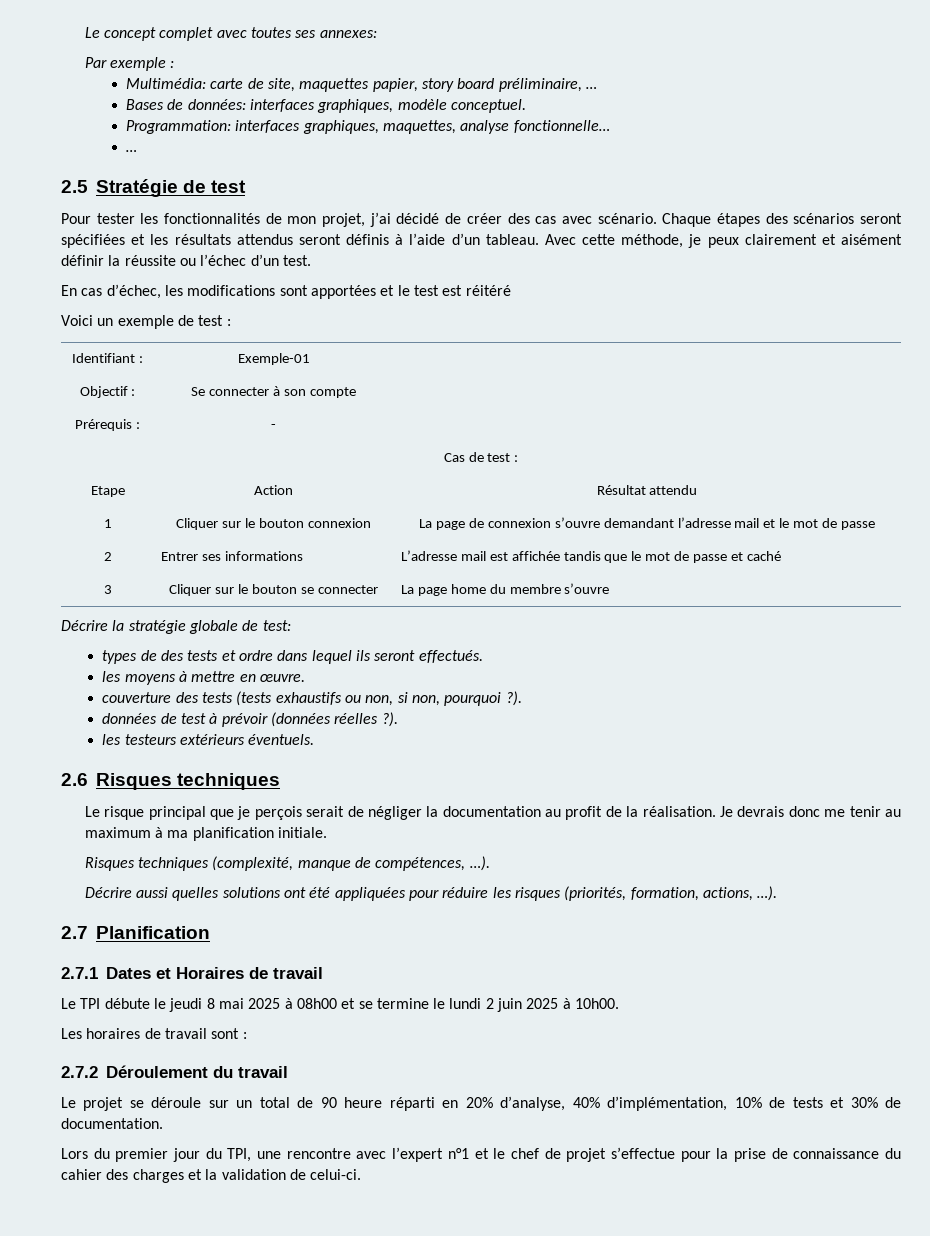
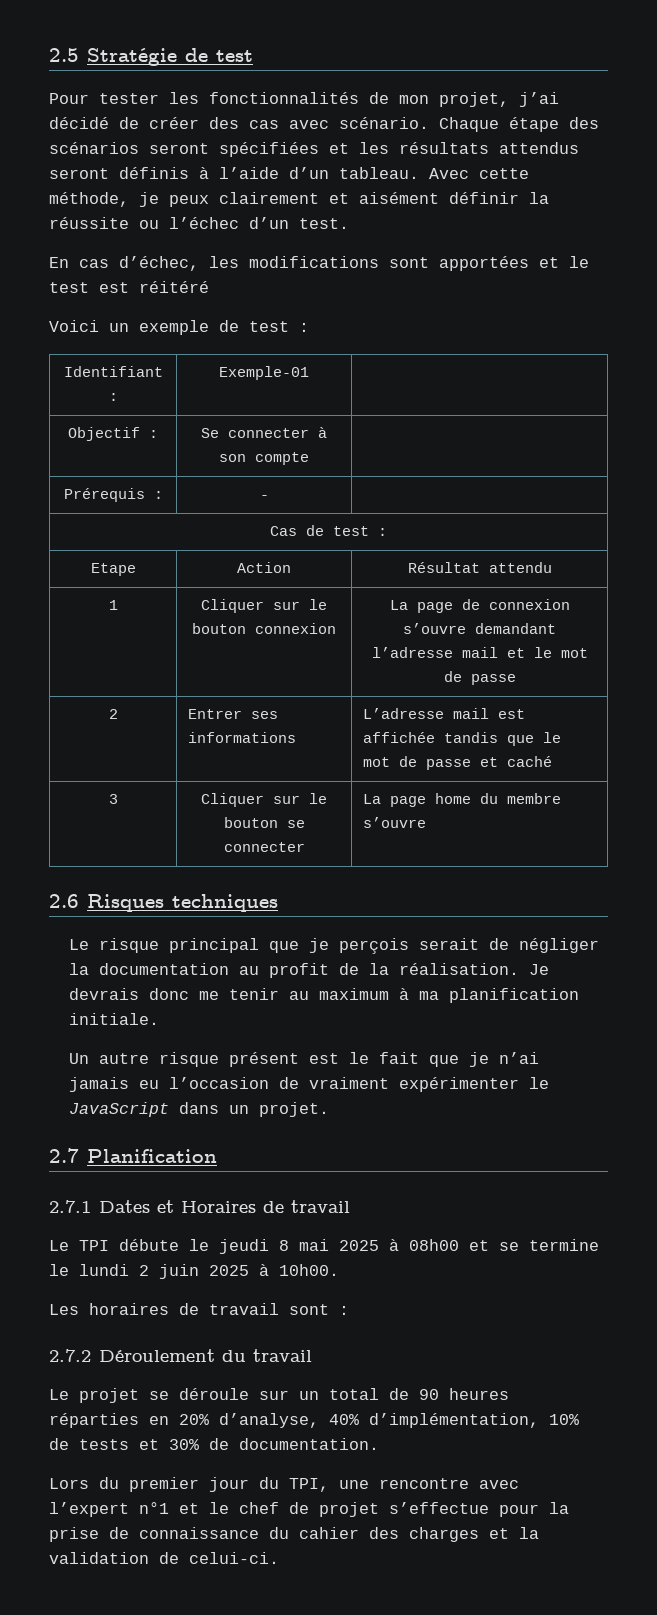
- Le concept complet avec toutes ses annexes:
- Par exemple :
- Multimédia: carte de site, maquettes papier, story board préliminaire, …
- Bases de données: interfaces graphiques, modèle conceptuel.
- Programmation: interfaces graphiques, maquettes, analyse fonctionnelle…
- …
- Chaque étapes des scénarios seront spécifiées et les résultats attendus seront définis à l’aide d’un tableau.
+ Chaque étape des scénarios seront spécifiées et les résultats attendus seront définis à l’aide d’un tableau.
- Décrire la stratégie globale de test:
- types de des tests et ordre dans lequel ils seront effectués.
- les moyens à mettre en œuvre.
- couverture des tests (tests exhaustifs ou non, si non, pourquoi ?).
- données de test à prévoir (données réelles ?).
- les testeurs extérieurs éventuels.
- Risques techniques (complexité, manque de compétences, …).
- Décrire aussi quelles solutions ont été appliquées pour réduire les risques (priorités, formation, actions, …).
+ Un autre risque présent est le fait que je n’ai jamais eu l’occasion de vraiment expérimenter le JavaScript dans un projet.
- Le projet se déroule sur un total de 90 heure réparti en 20% d’analyse, 40% d’implémentation, 10% de tests et 30% de documentation.
+ Le projet se déroule sur un total de 90 heures réparties en 20% d’analyse, 40% d’implémentation, 10% de tests et 30% de documentation.

